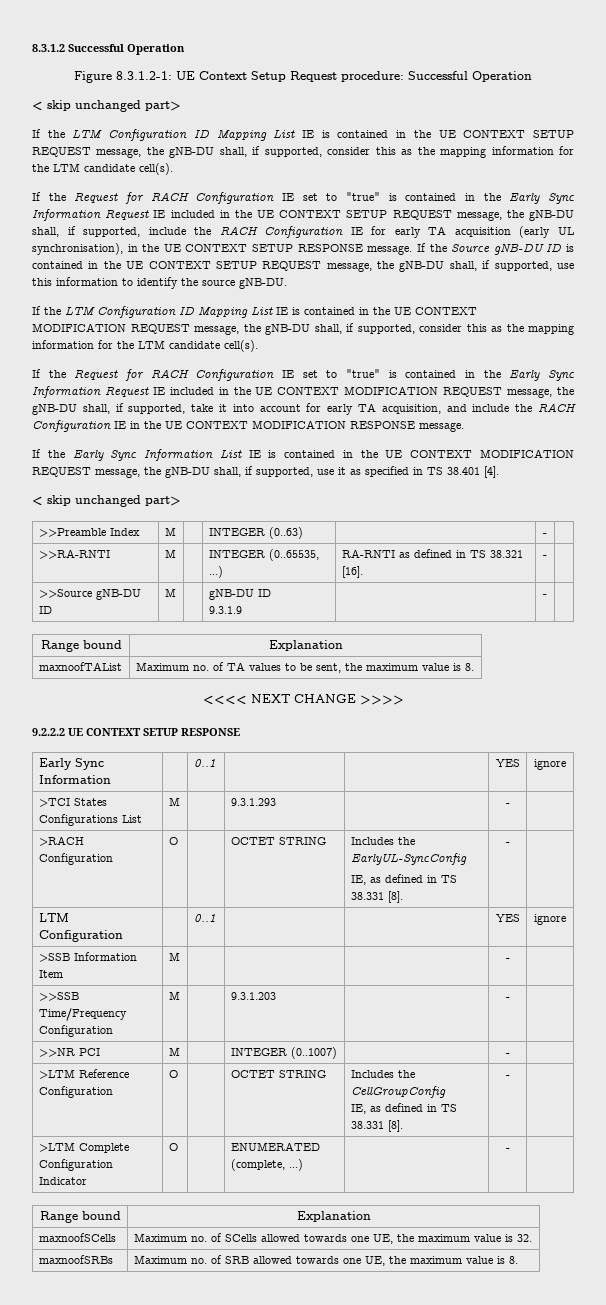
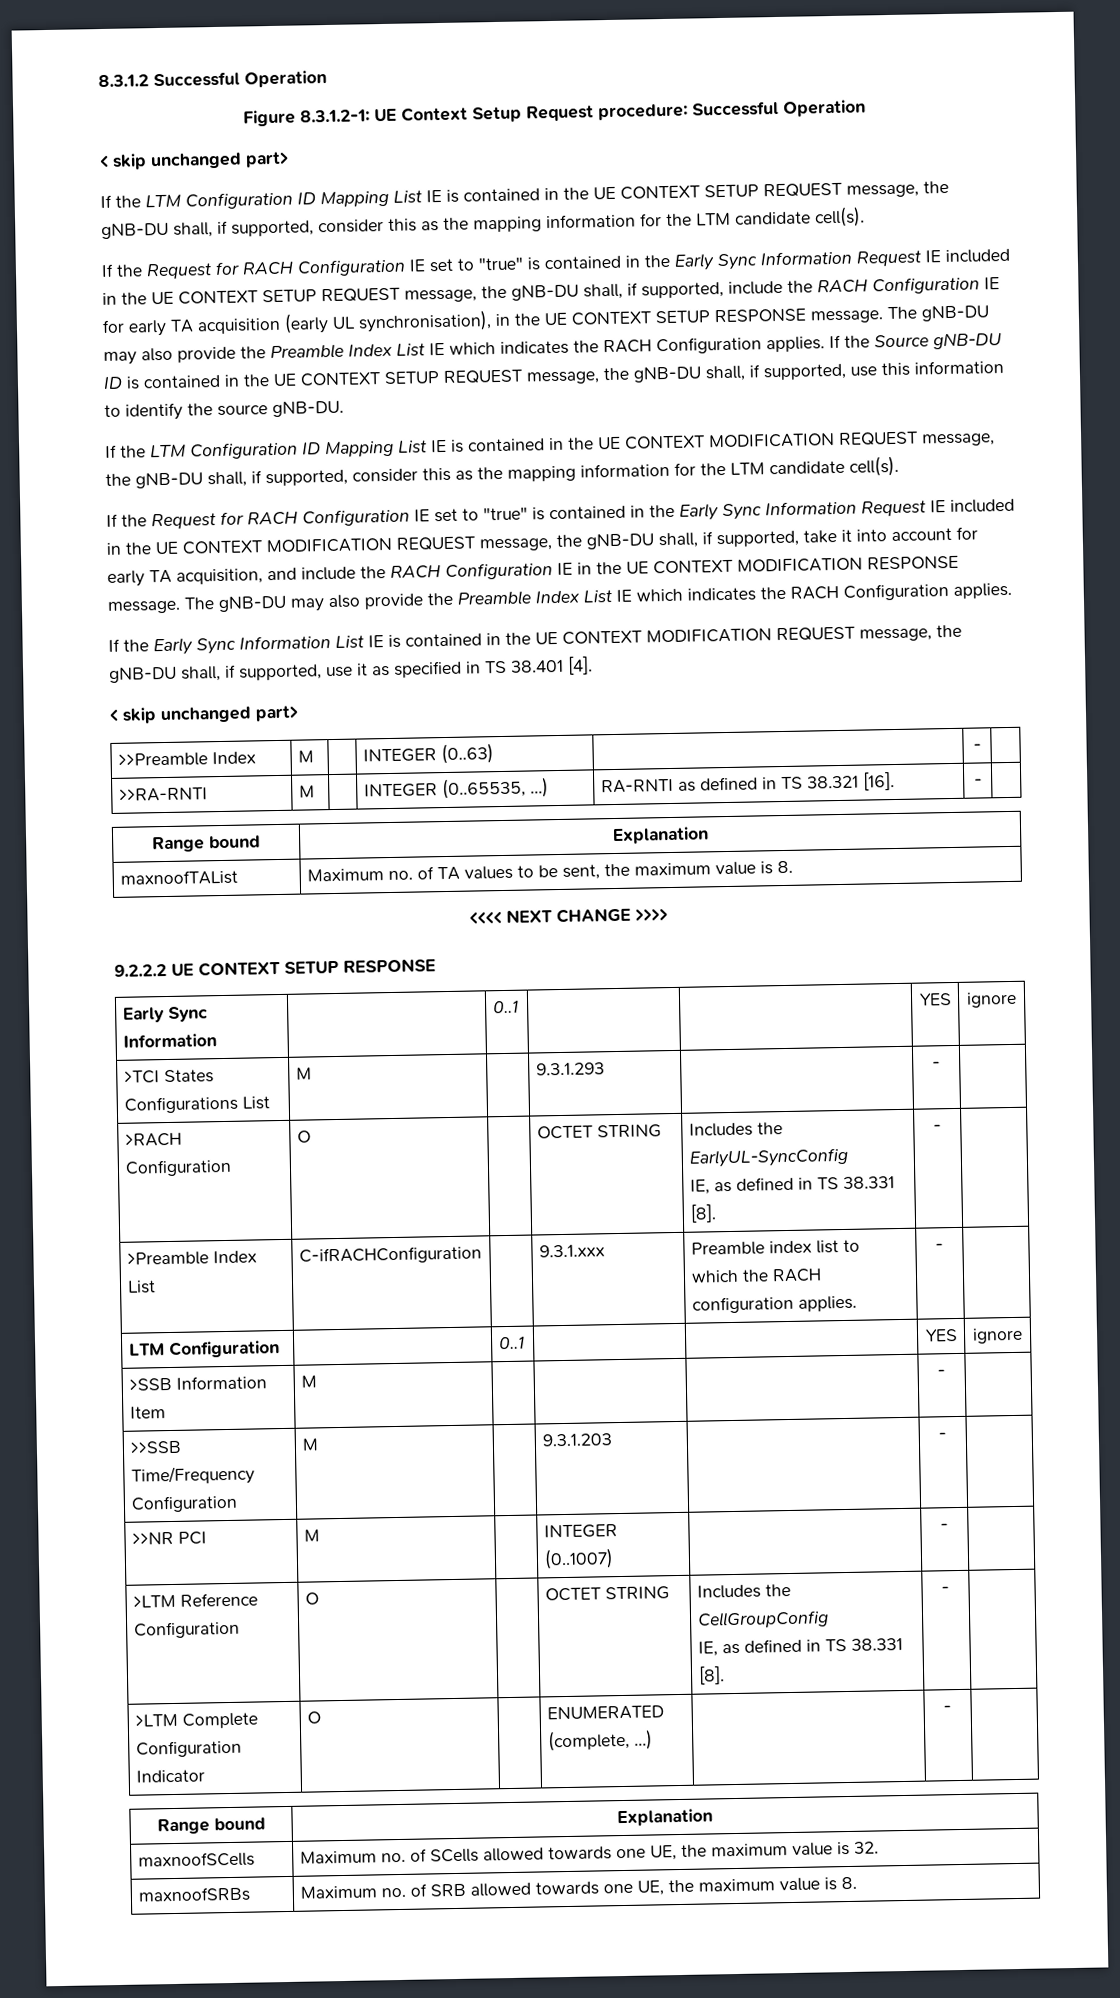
- If the Request for RACH Configuration IE set to "true" is contained in the Early Sync Information Request IE included in the UE CONTEXT SETUP REQUEST message, the gNB-DU shall, if supported, include the RACH Configuration IE for early TA acquisition (early UL synchronisation), in the UE CONTEXT SETUP RESPONSE message.
+ If the Request for RACH Configuration IE set to "true" is contained in the Early Sync Information Request IE included in the UE CONTEXT SETUP REQUEST message, the gNB-DU shall, if supported, include the RACH Configuration IE for early TA acquisition (early UL synchronisation), in the UE CONTEXT SETUP RESPONSE message. The gNB-DU may also provide the Preamble Index List IE which indicates the RACH Configuration applies.
- If the Request for RACH Configuration IE set to "true" is contained in the Early Sync Information Request IE included in the UE CONTEXT MODIFICATION REQUEST message, the gNB-DU shall, if supported, take it into account for early TA acquisition, and include the RACH Configuration IE in the UE CONTEXT MODIFICATION RESPONSE message.
+ If the Request for RACH Configuration IE set to "true" is contained in the Early Sync Information Request IE included in the UE CONTEXT MODIFICATION REQUEST message, the gNB-DU shall, if supported, take it into account for early TA acquisition, and include the RACH Configuration IE in the UE CONTEXT MODIFICATION RESPONSE message. The gNB-DU may also provide the Preamble Index List IE which indicates the RACH Configuration applies.
- >>Source gNB-DU ID | M | | gNB-DU ID
- 9.3.1.9 | | - |
+ >Preamble Index List | C-ifRACHConfiguration | | 9.3.1.xxx | Preamble index list to which the RACH configuration applies. | - |

